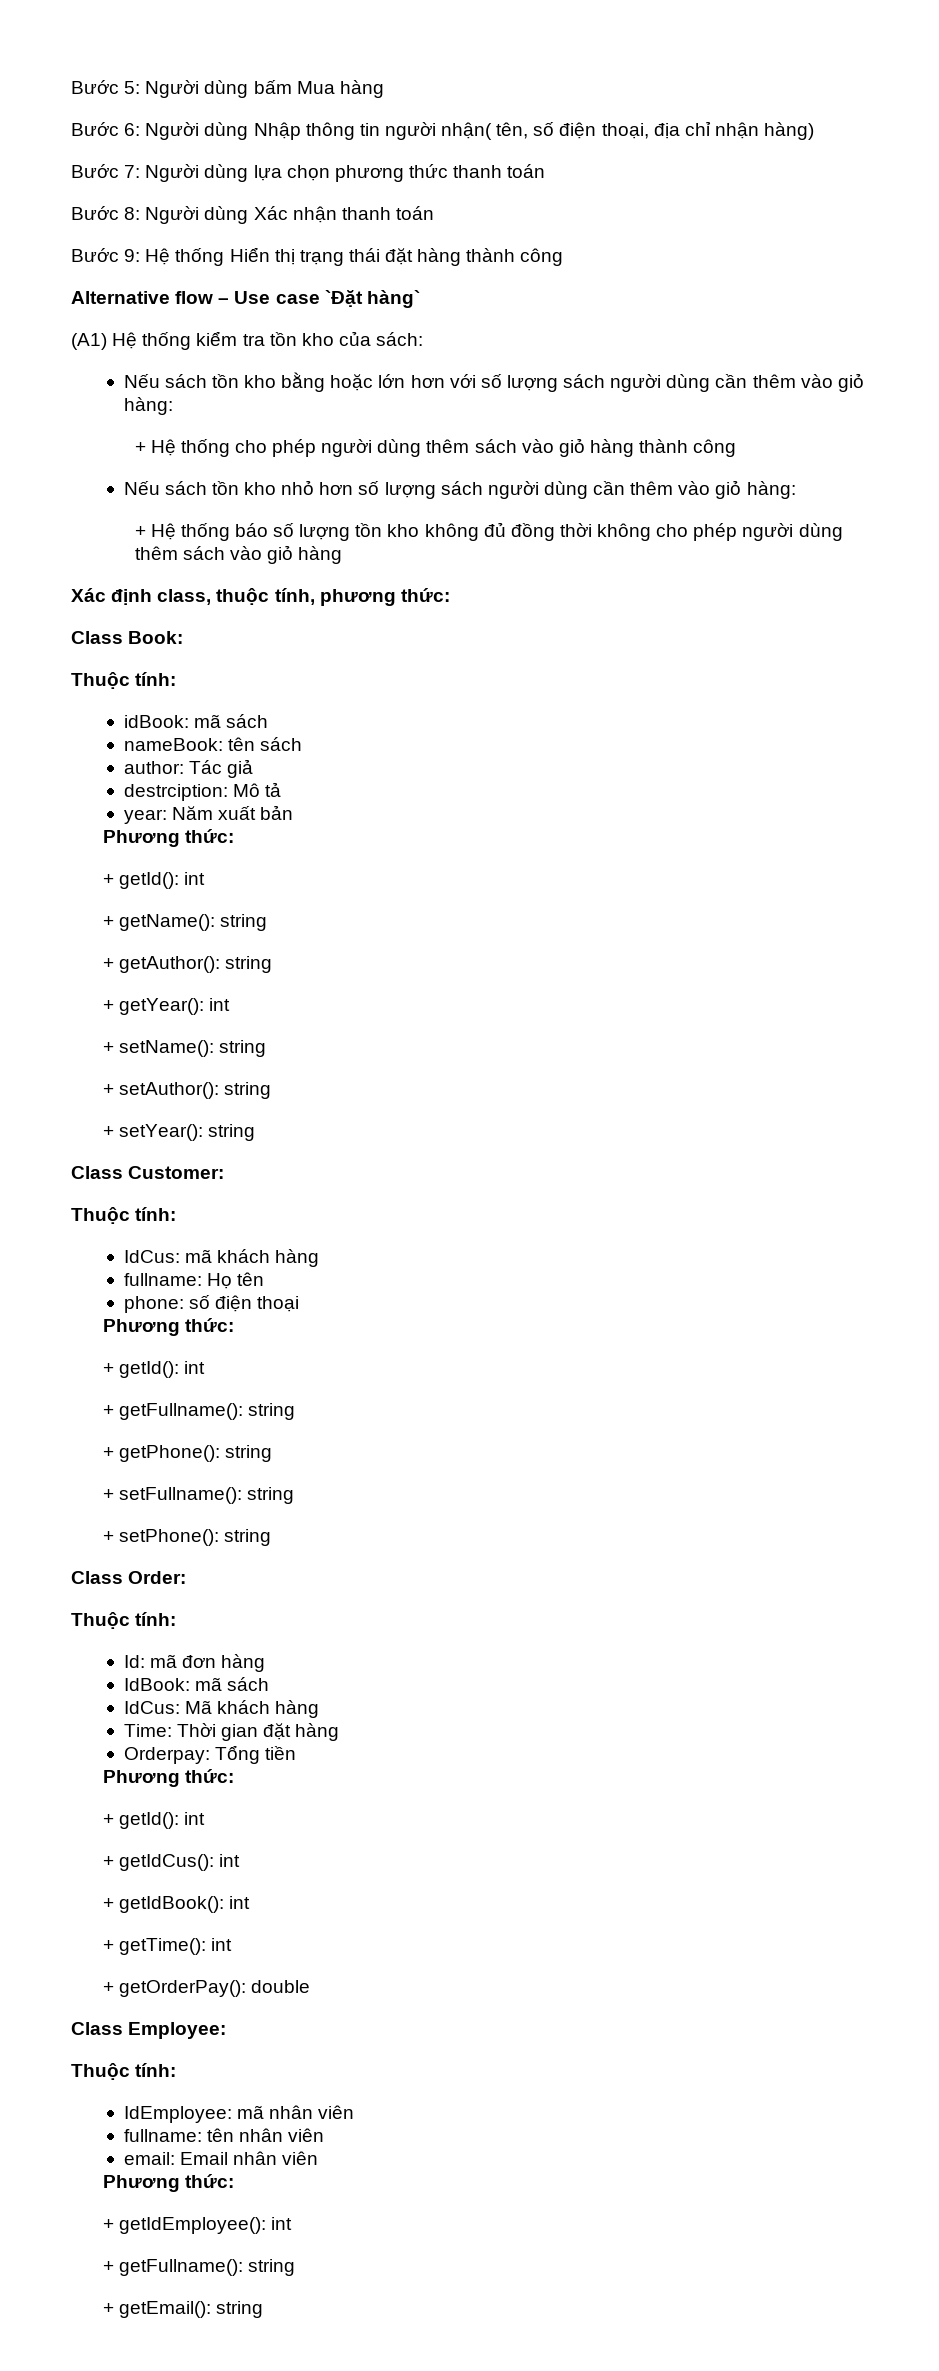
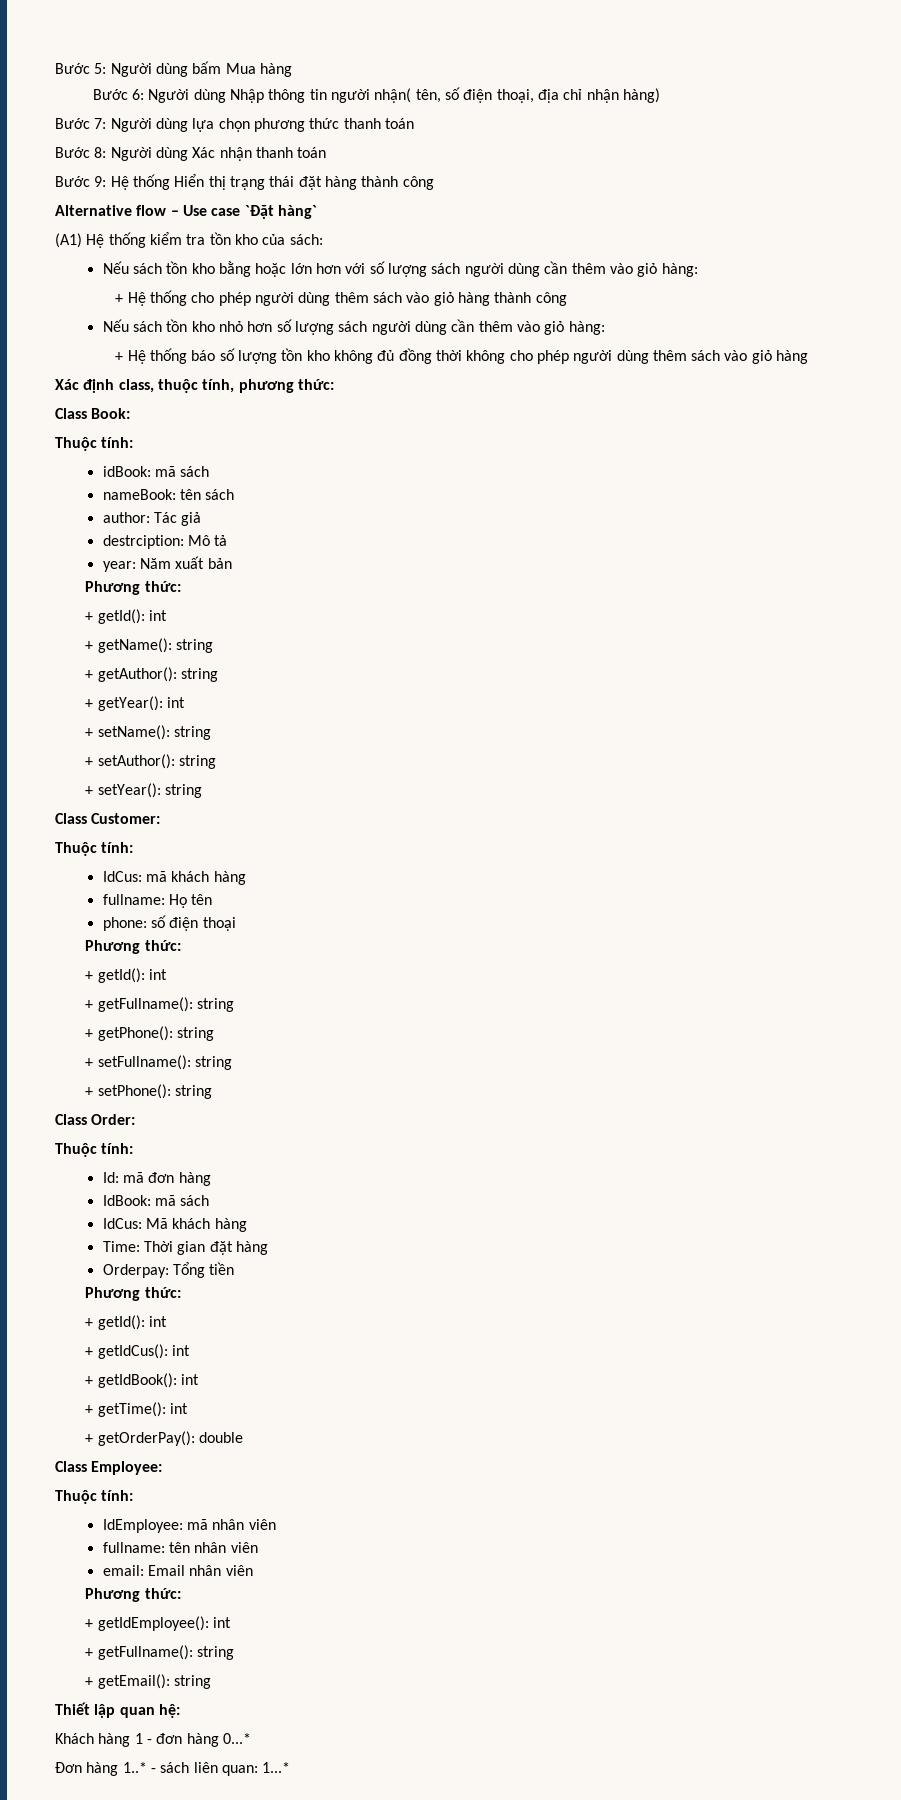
+ Thiết lập quan hệ:
+ Khách hàng 1 - đơn hàng 0...*
+ Đơn hàng 1..* - sách liên quan: 1...*

